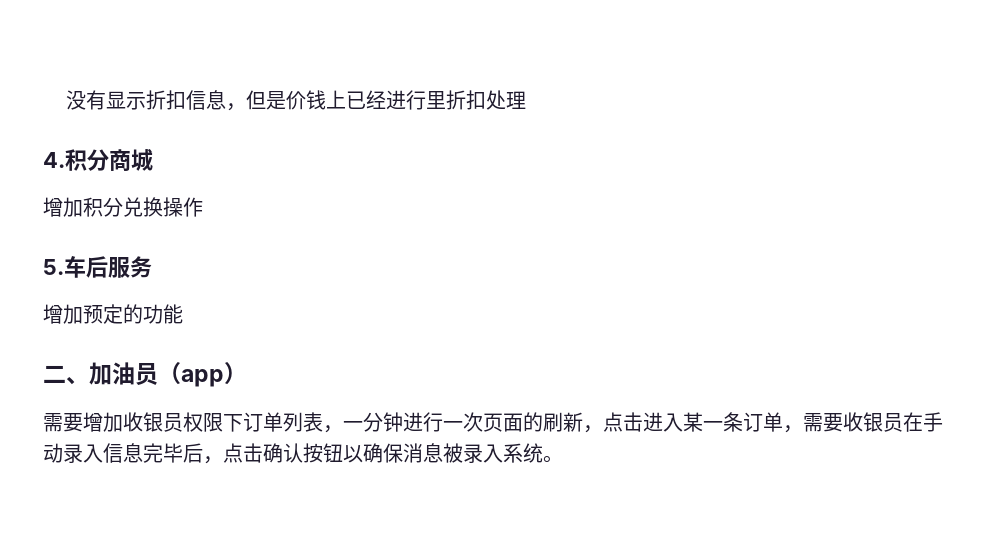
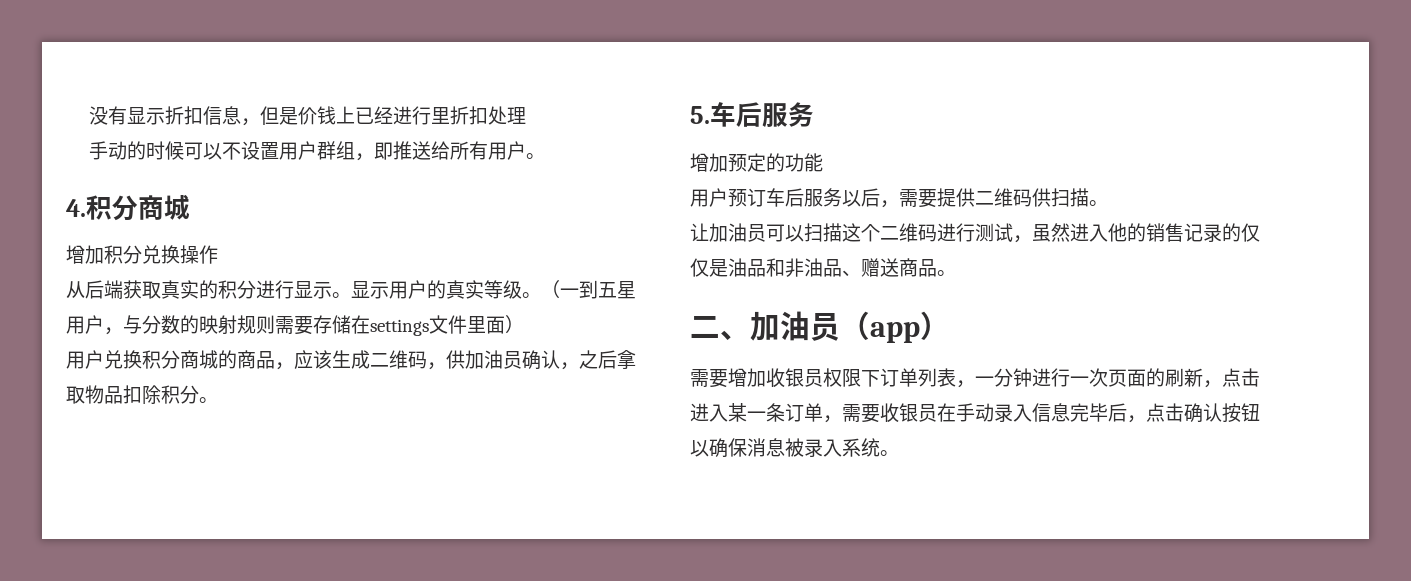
+ 手动的时候可以不设置用户群组，即推送给所有用户。
+ 从后端获取真实的积分进行显示。显示用户的真实等级。（一到五星用户，与分数的映射规则需要存储在settings文件里面）
+ 用户兑换积分商城的商品，应该生成二维码，供加油员确认，之后拿取物品扣除积分。
+ 用户预订车后服务以后，需要提供二维码供扫描。
+ 让加油员可以扫描这个二维码进行测试，虽然进入他的销售记录的仅仅是油品和非油品、赠送商品。

